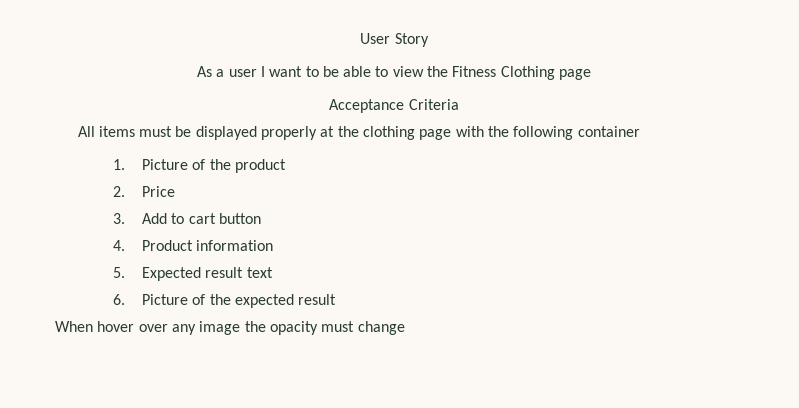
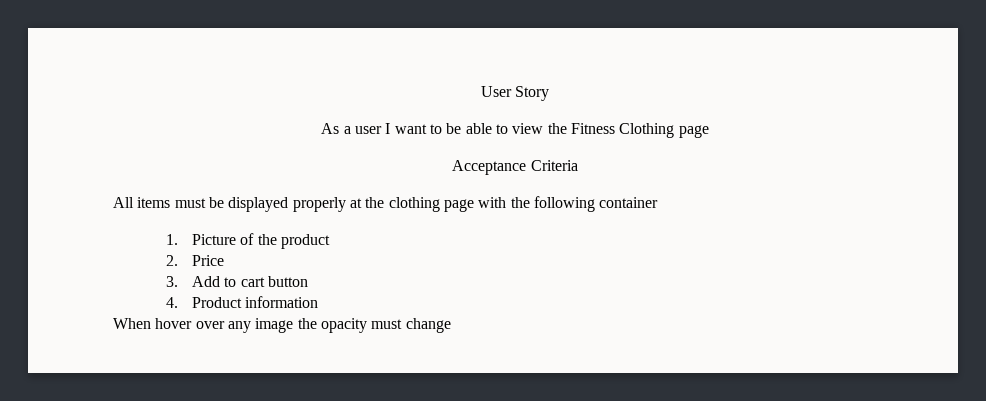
- 5. Expected result text
- 6. Picture of the expected result

